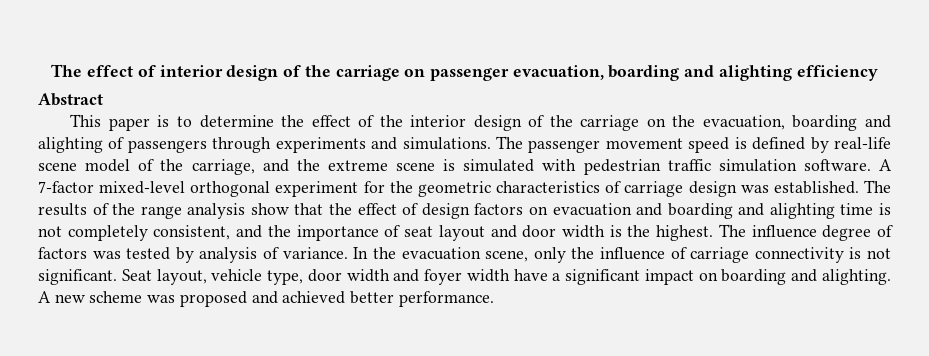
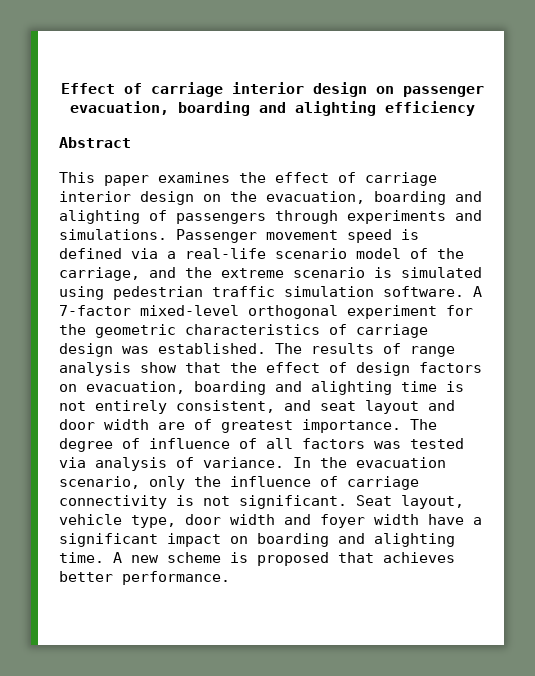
- The effect of interior design of the carriage on passenger evacuation, boarding and alighting efficiency
+ Effect of carriage interior design on passenger evacuation, boarding and alighting efficiency
- This paper is to determine the effect of the interior design of the carriage on the evacuation, boarding and alighting of passengers through experiments and simulations.
+ This paper examines the effect of carriage interior design on the evacuation, boarding and alighting of passengers through experiments and simulations.
- The passenger movement speed is defined by real-life scene model of the carriage, and the extreme scene is simulated with pedestrian traffic simulation software.
+ Passenger movement speed is defined via a real-life scenario model of the carriage, and the extreme scenario is simulated using pedestrian traffic simulation software.
- The results of the range analysis show that the effect of design factors on evacuation and boarding and alighting time is not completely consistent, and the importance of seat layout and door width is the highest. The influence degree of factors was tested by analysis of variance.
+ The results of range analysis show that the effect of design factors on evacuation, boarding and alighting time is not entirely consistent, and seat layout and door width are of greatest importance. The degree of influence of all factors was tested via analysis of variance.
- In the evacuation scene, only the influence of carriage connectivity is not significant.
+ In the evacuation scenario, only the influence of carriage connectivity is not significant.
- Seat layout, vehicle type, door width and foyer width have a significant impact on boarding and alighting.
+ Seat layout, vehicle type, door width and foyer width have a significant impact on boarding and alighting time.
- A new scheme was proposed and achieved better performance.
+ A new scheme is proposed that achieves better performance.

